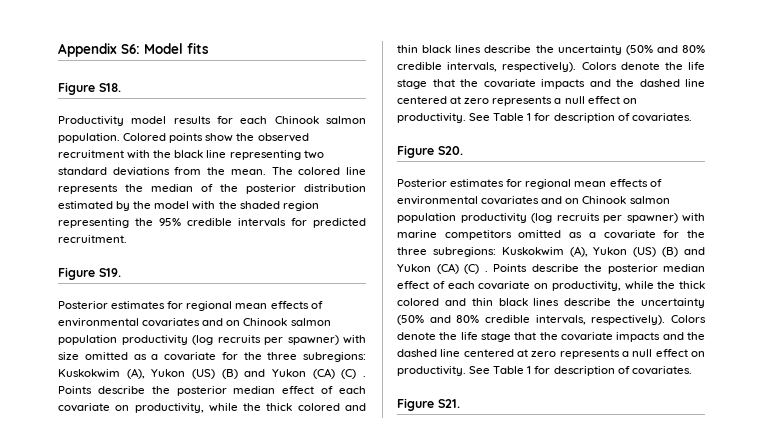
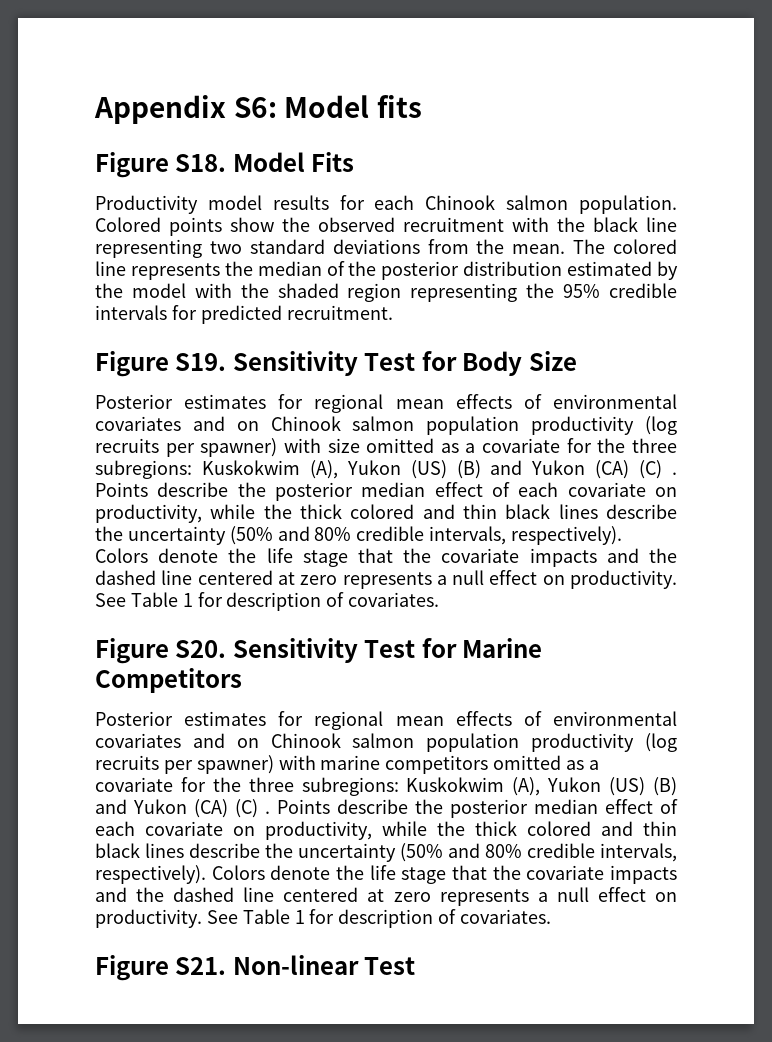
- Figure S18.
+ Figure S18. Model Fits
- Figure S19.
+ Figure S19. Sensitivity Test for Body Size
- Figure S20.
+ Figure S20. Sensitivity Test for Marine Competitors
- Figure S21.
+ Figure S21. Non-linear Test

